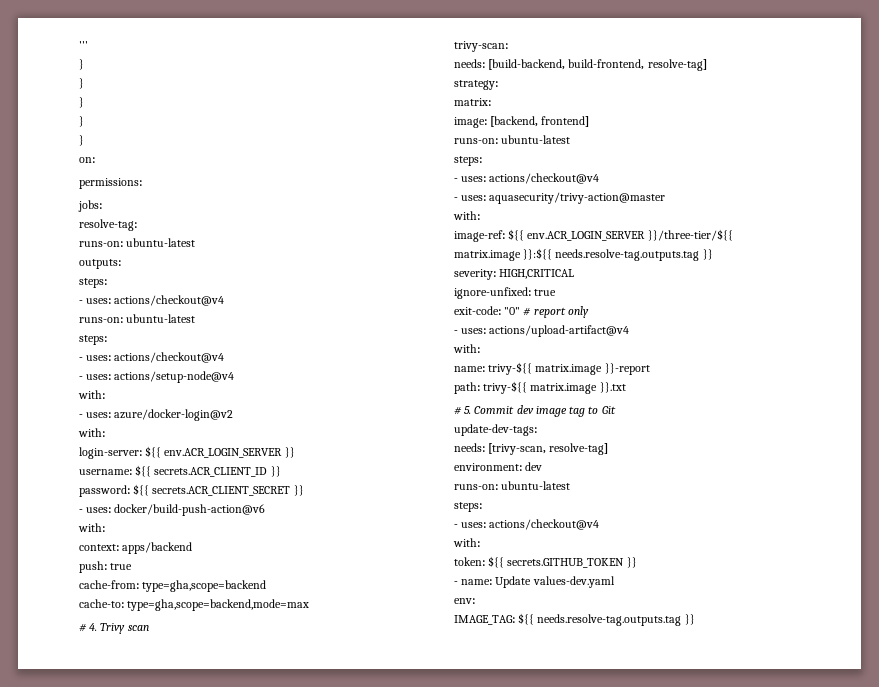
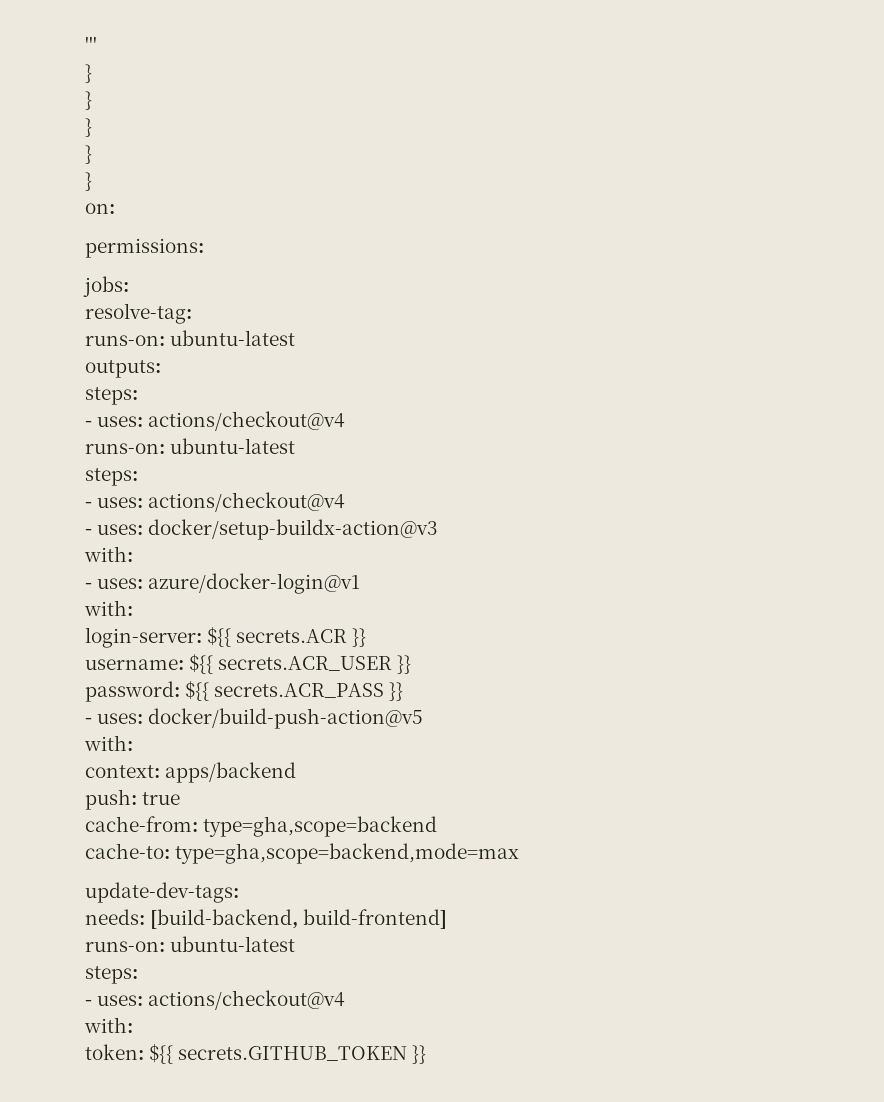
- - uses: actions/setup-node@v4
+ - uses: docker/setup-buildx-action@v3
- - uses: azure/docker-login@v2
+ - uses: azure/docker-login@v1
- login-server: ${{ env.ACR_LOGIN_SERVER }}
+ login-server: ${{ secrets.ACR }}
- username: ${{ secrets.ACR_CLIENT_ID }}
+ username: ${{ secrets.ACR_USER }}
- password: ${{ secrets.ACR_CLIENT_SECRET }}
+ password: ${{ secrets.ACR_PASS }}
- - uses: docker/build-push-action@v6
+ - uses: docker/build-push-action@v5
- # 4. Trivy scan
- trivy-scan:
- needs: [build-backend, build-frontend, resolve-tag]
- strategy:
- matrix:
- image: [backend, frontend]
- runs-on: ubuntu-latest
- steps:
- - uses: actions/checkout@v4
- - uses: aquasecurity/trivy-action@master
- with:
- image-ref: ${{ env.ACR_LOGIN_SERVER }}/three-tier/${{ matrix.image }}:${{ needs.resolve-tag.outputs.tag }}
- severity: HIGH,CRITICAL
- ignore-unfixed: true
- exit-code: "0" # report only
- - uses: actions/upload-artifact@v4
- with:
- name: trivy-${{ matrix.image }}-report
- path: trivy-${{ matrix.image }}.txt
- # 5. Commit dev image tag to Git
  update-dev-tags:
- needs: [trivy-scan, resolve-tag]
- environment: dev
+ needs: [build-backend, build-frontend]
- - name: Update values-dev.yaml
- env:
- IMAGE_TAG: ${{ needs.resolve-tag.outputs.tag }}

